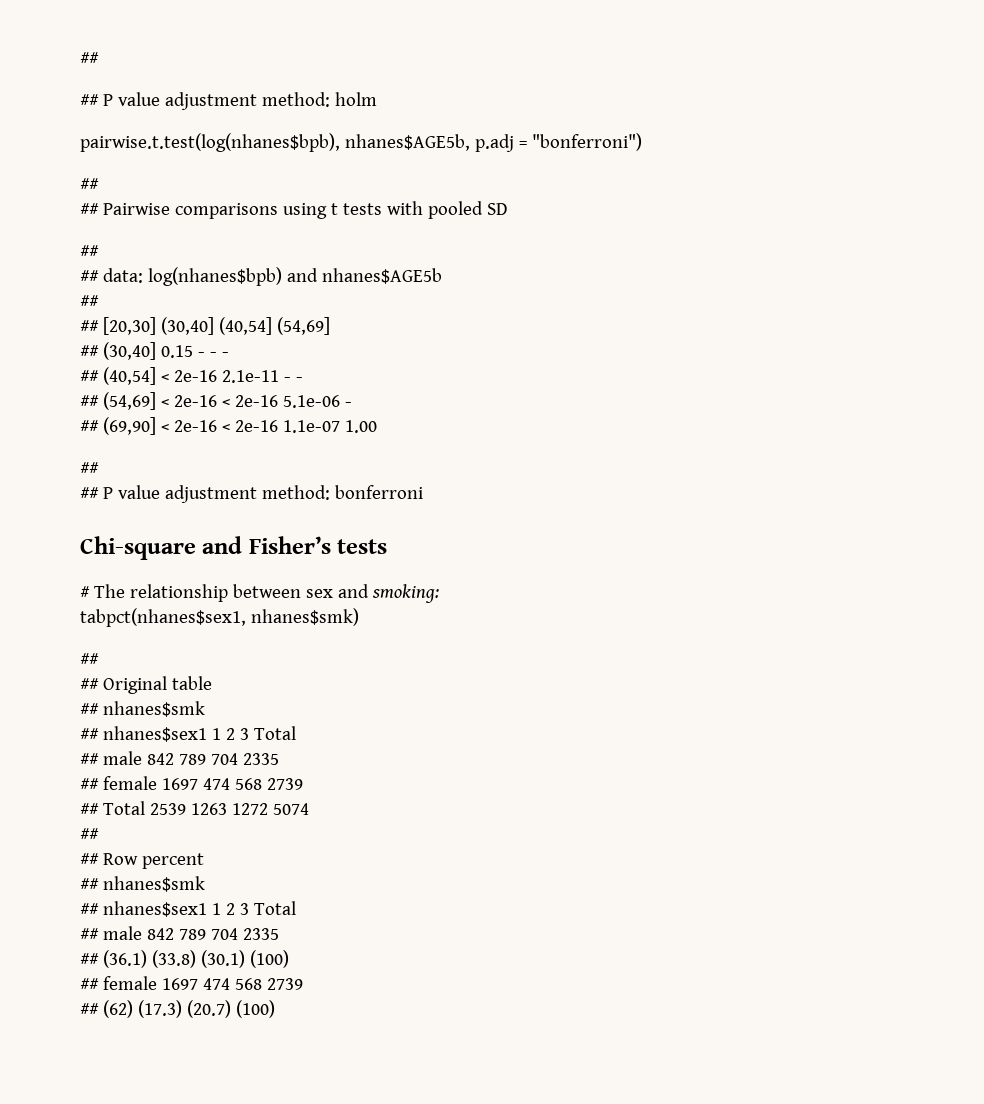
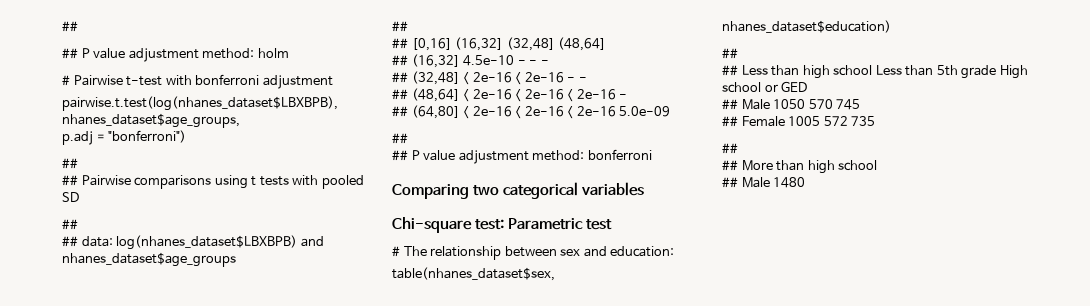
- pairwise.t.test(log(nhanes$bpb), nhanes$AGE5b, p.adj = "bonferroni")
+ # Pairwise t-test with bonferroni adjustment
+ pairwise.t.test(log(nhanes_dataset$LBXBPB), nhanes_dataset$age_groups,
+ p.adj = "bonferroni")
- ## data: log(nhanes$bpb) and nhanes$AGE5b
+ ## data: log(nhanes_dataset$LBXBPB) and nhanes_dataset$age_groups
  ##
- ## [20,30] (30,40] (40,54] (54,69]
- ## (30,40] 0.15 - - -
+ ## [0,16] (16,32] (32,48] (48,64]
+ ## (16,32] 4.5e-10 - - -
- ## (40,54] < 2e-16 2.1e-11 - -
- ## (54,69] < 2e-16 < 2e-16 5.1e-06 -
- ## (69,90] < 2e-16 < 2e-16 1.1e-07 1.00
+ ## (32,48] < 2e-16 < 2e-16 - -
+ ## (48,64] < 2e-16 < 2e-16 < 2e-16 -
+ ## (64,80] < 2e-16 < 2e-16 < 2e-16 5.0e-09
- Chi-square and Fisher’s tests
+ Comparing two categorical variables
+ Chi-square test: Parametric test
- # The relationship between sex and smoking:
- tabpct(nhanes$sex1, nhanes$smk)
+ # The relationship between sex and education:
+ table(nhanes_dataset$sex, nhanes_dataset$education)
  ##
- ## Original table
- ## nhanes$smk
- ## nhanes$sex1 1 2 3 Total
- ## male 842 789 704 2335
- ## female 1697 474 568 2739
- ## Total 2539 1263 1272 5074
+ ## Less than high school Less than 5th grade High school or GED
+ ## Male 1050 570 745
+ ## Female 1005 572 735
  ##
- ## Row percent
- ## nhanes$smk
- ## nhanes$sex1 1 2 3 Total
- ## male 842 789 704 2335
- ## (36.1) (33.8) (30.1) (100)
- ## female 1697 474 568 2739
- ## (62) (17.3) (20.7) (100)
+ ## More than high school
+ ## Male 1480

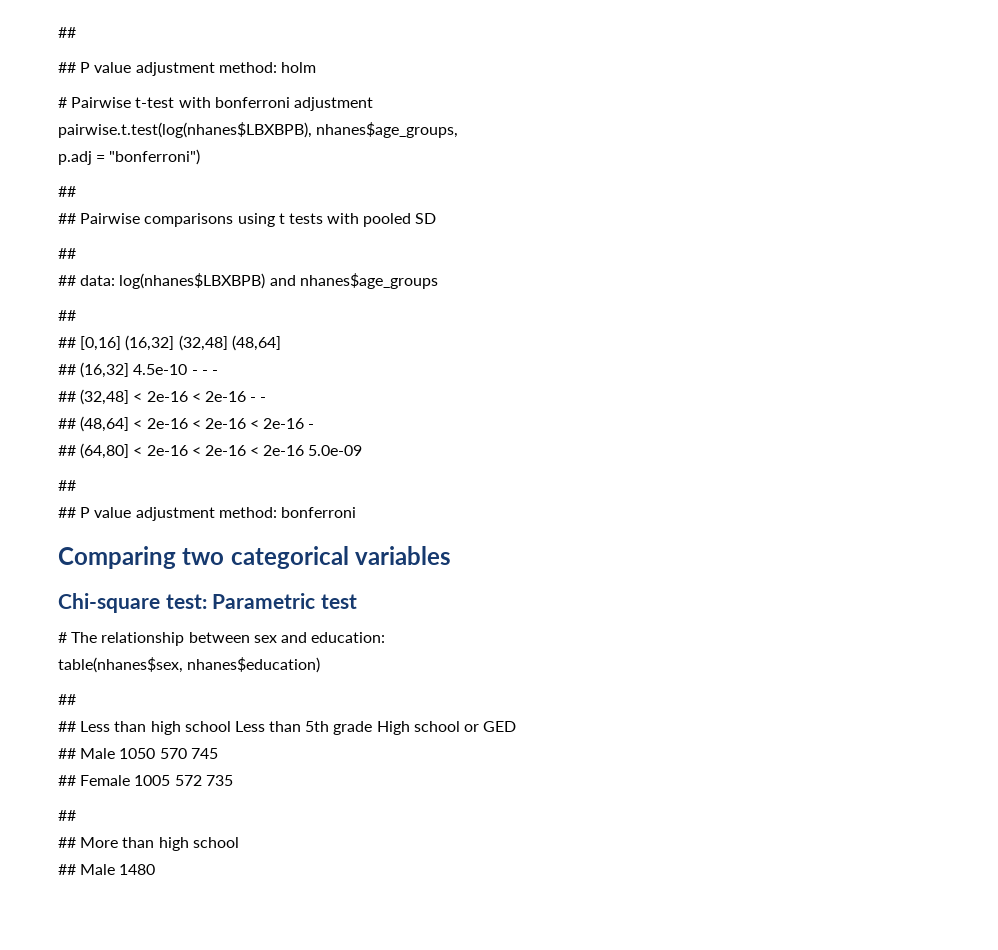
- pairwise.t.test(log(nhanes_dataset$LBXBPB), nhanes_dataset$age_groups,
+ pairwise.t.test(log(nhanes$LBXBPB), nhanes$age_groups,
- ## data: log(nhanes_dataset$LBXBPB) and nhanes_dataset$age_groups
+ ## data: log(nhanes$LBXBPB) and nhanes$age_groups
- table(nhanes_dataset$sex, nhanes_dataset$education)
+ table(nhanes$sex, nhanes$education)

